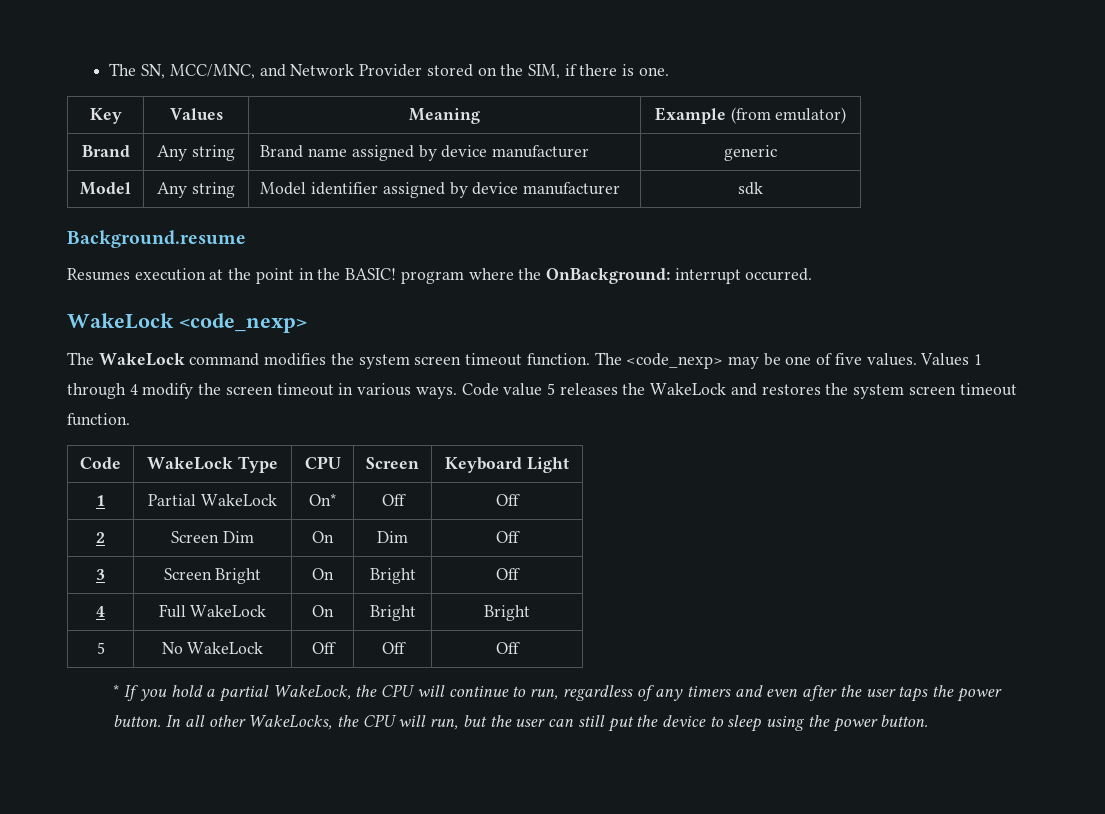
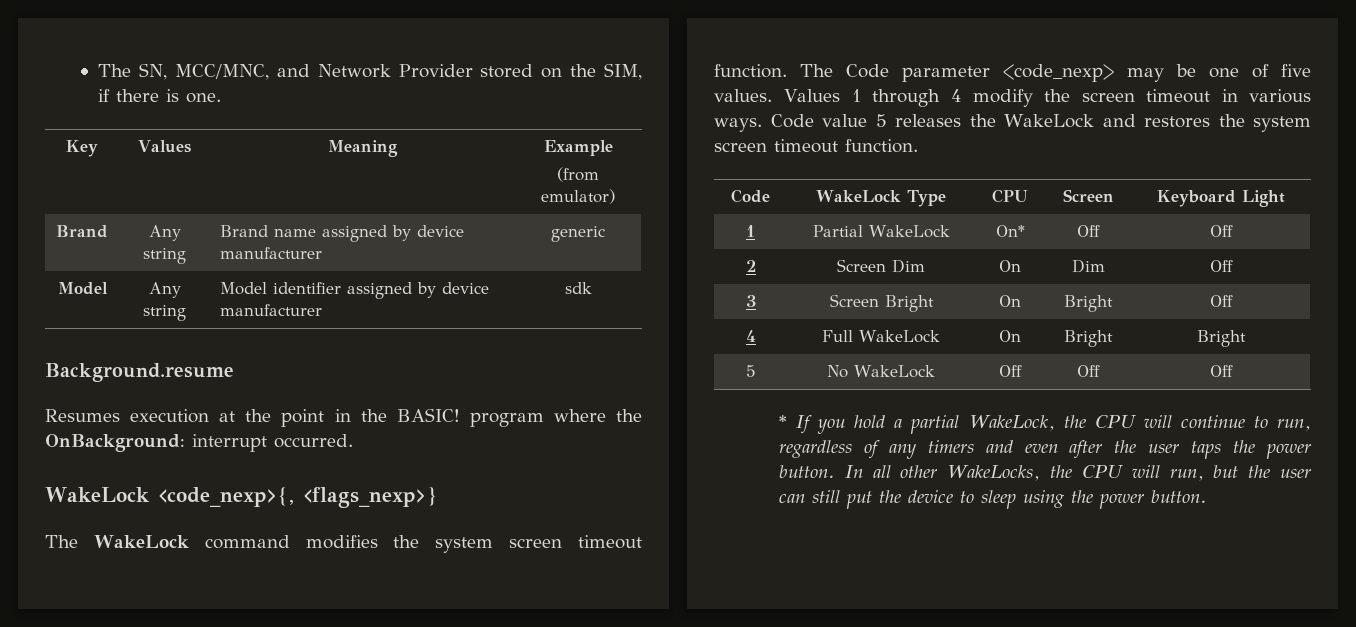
- Key | Values | Meaning | Example (from emulator)
+ Key | Values | Meaning | Example
+ (from emulator)
- WakeLock <code_nexp>
+ WakeLock <code_nexp>{, <flags_nexp>}
- The <code_nexp> may be one of five values.
+ The Code parameter <code_nexp> may be one of five values.

